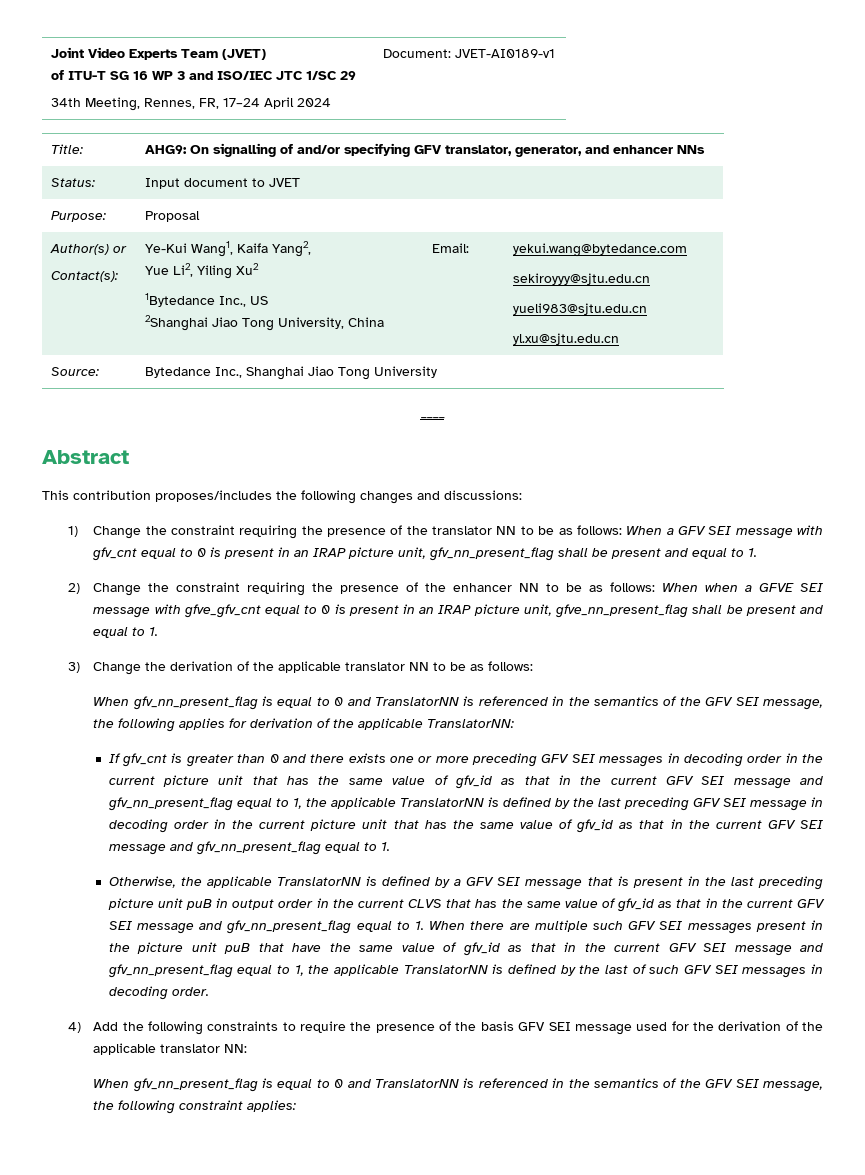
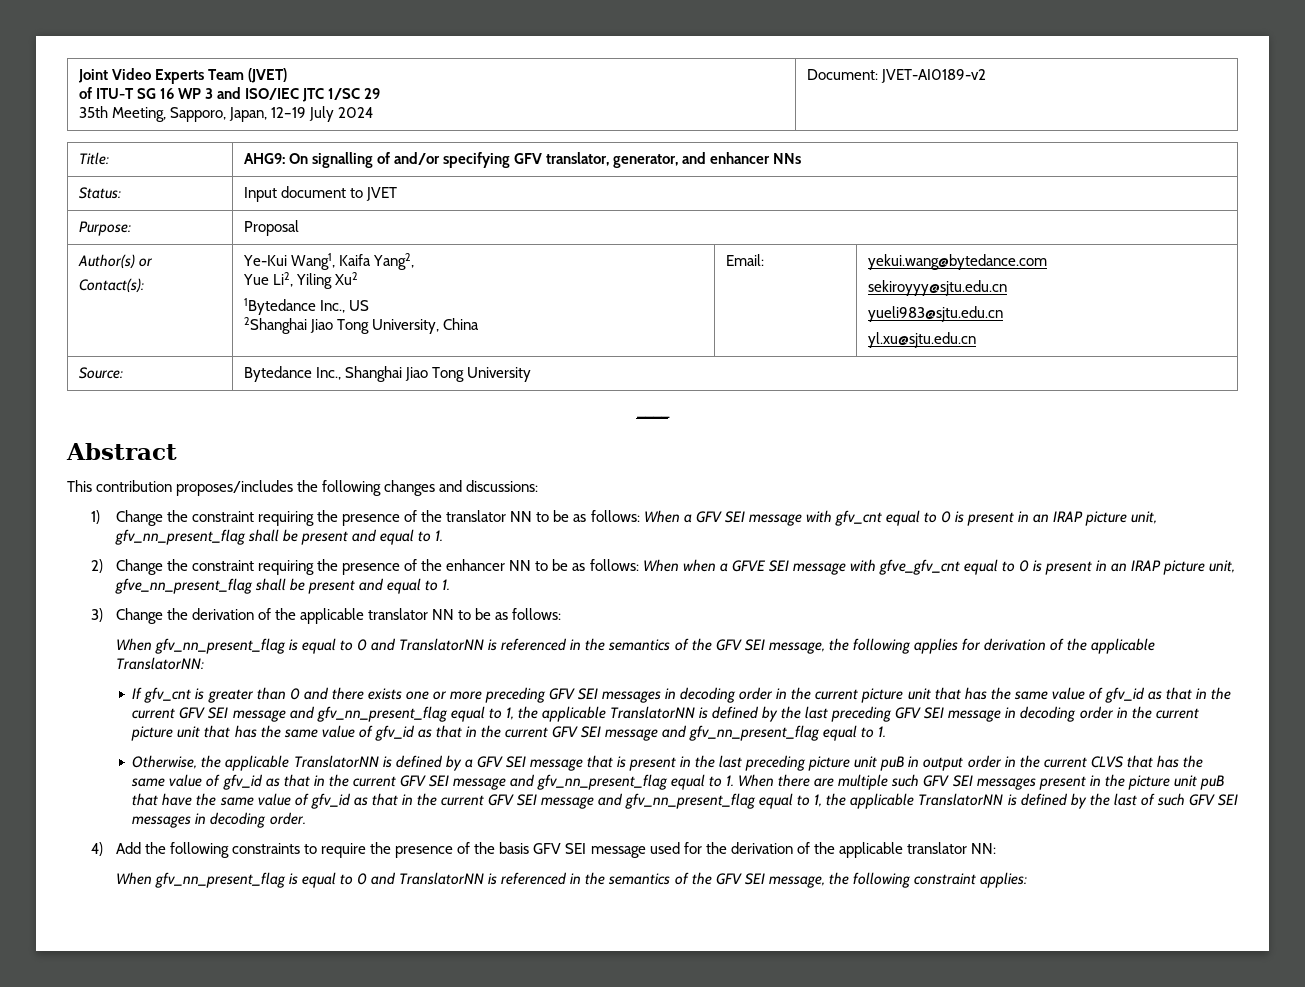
  Joint Video Experts Team (JVET)
  of ITU-T SG 16 WP 3 and ISO/IEC JTC 1/SC 29
- 34th Meeting, Rennes, FR, 17–24 April 2024 | Document: JVET-AI0189-v1
+ 35th Meeting, Sapporo, Japan, 12–19 July 2024 | Document: JVET-AI0189-v2

